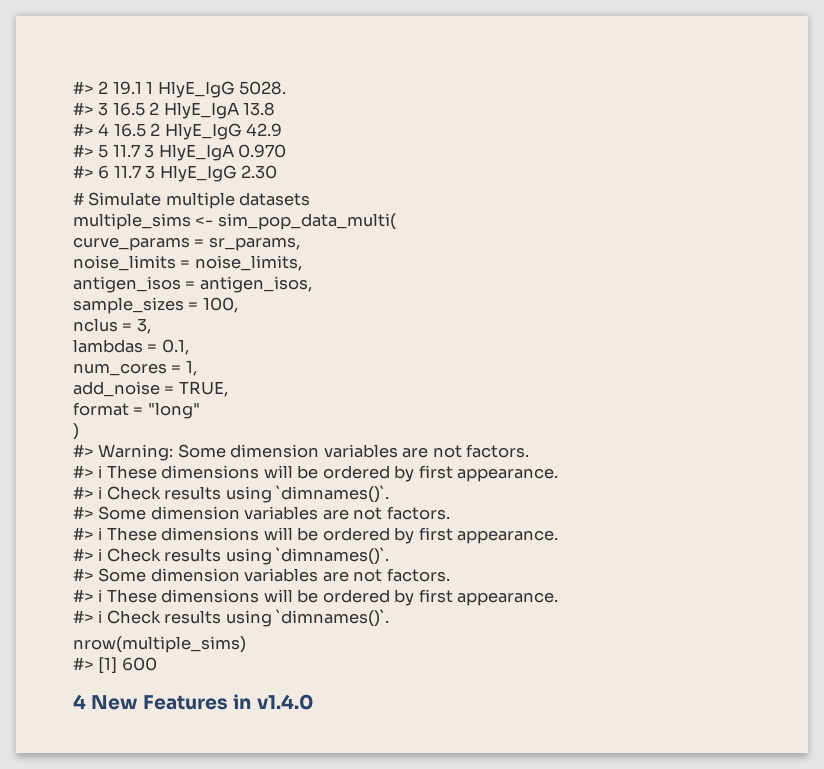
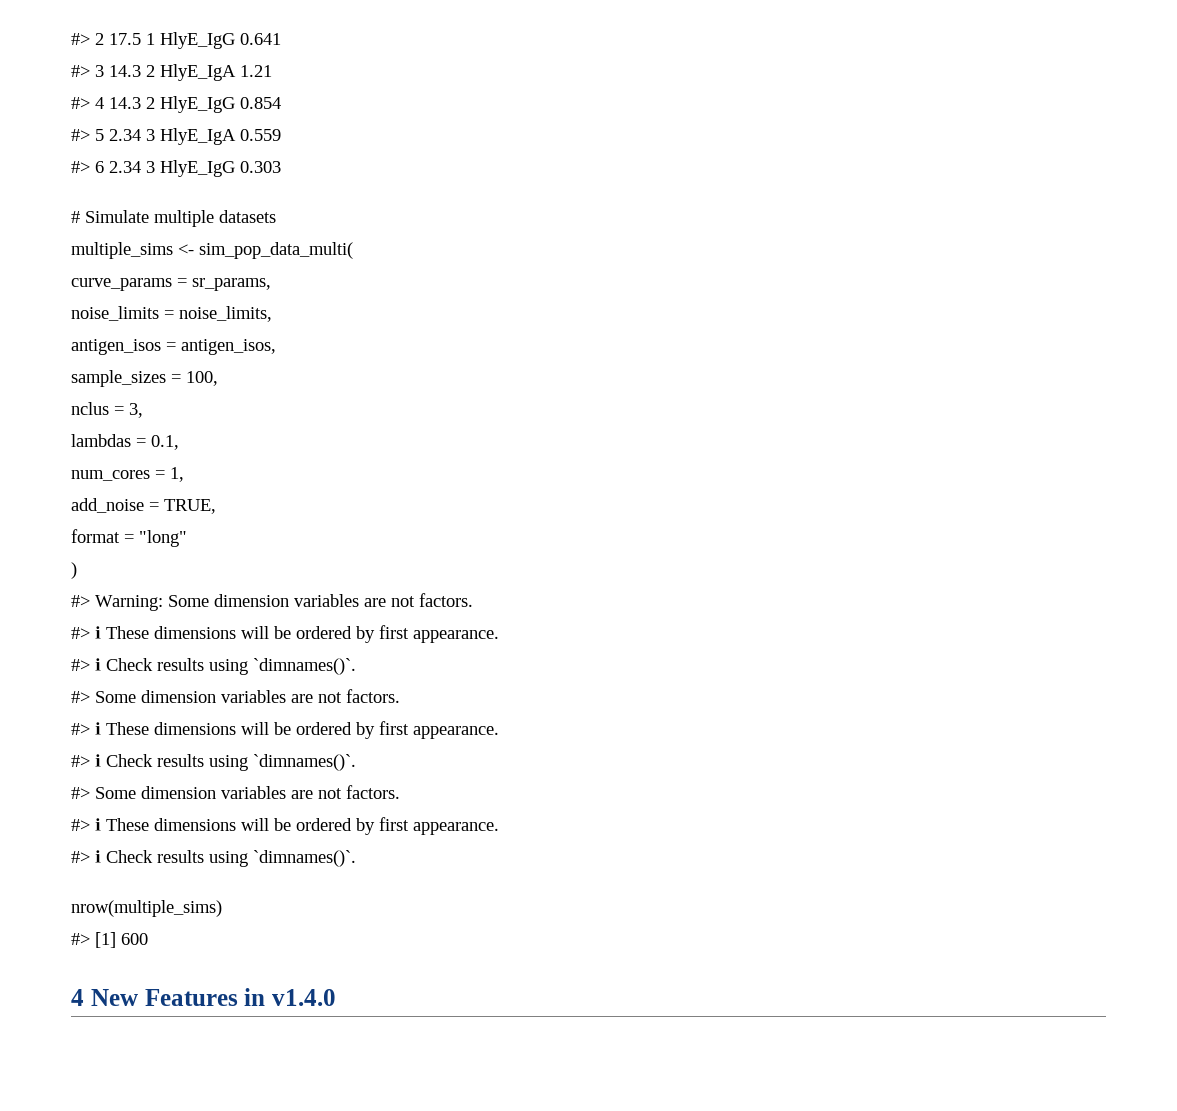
- #> 2 19.1 1 HlyE_IgG 5028.
+ #> 2 17.5 1 HlyE_IgG 0.641
- #> 3 16.5 2 HlyE_IgA 13.8
+ #> 3 14.3 2 HlyE_IgA 1.21
- #> 4 16.5 2 HlyE_IgG 42.9
+ #> 4 14.3 2 HlyE_IgG 0.854
- #> 5 11.7 3 HlyE_IgA 0.970
+ #> 5 2.34 3 HlyE_IgA 0.559
- #> 6 11.7 3 HlyE_IgG 2.30
+ #> 6 2.34 3 HlyE_IgG 0.303

